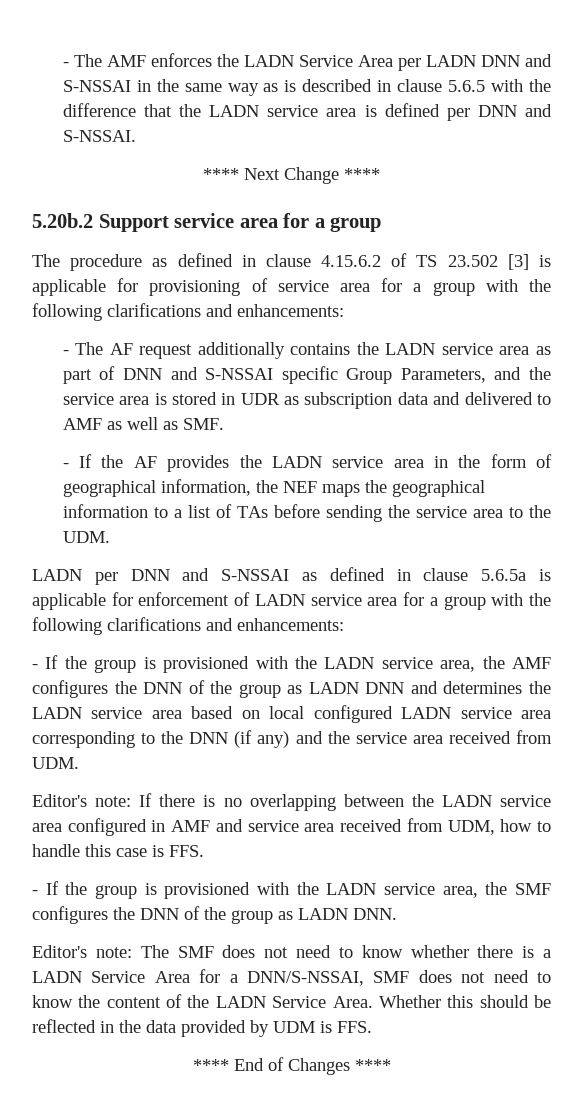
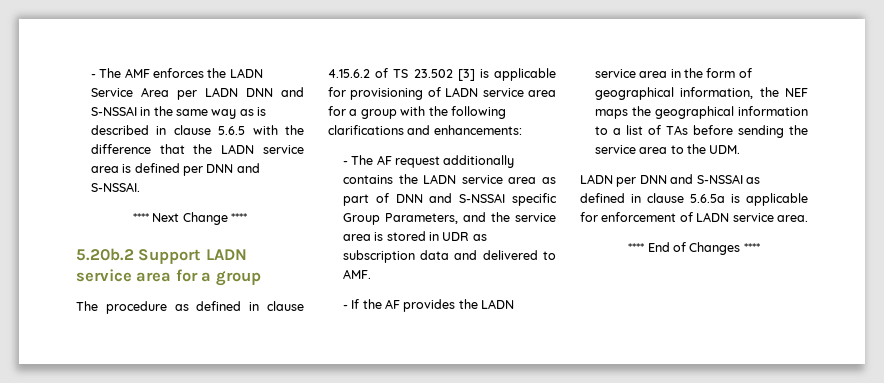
- 5.20b.2 Support service area for a group
+ 5.20b.2 Support LADN service area for a group
- The procedure as defined in clause 4.15.6.2 of TS 23.502 [3] is applicable for provisioning of service area for a group with the following clarifications and enhancements:
+ The procedure as defined in clause 4.15.6.2 of TS 23.502 [3] is applicable for provisioning of LADN service area for a group with the following clarifications and enhancements:
- - The AF request additionally contains the LADN service area as part of DNN and S-NSSAI specific Group Parameters, and the service area is stored in UDR as subscription data and delivered to AMF as well as SMF.
+ - The AF request additionally contains the LADN service area as part of DNN and S-NSSAI specific Group Parameters, and the service area is stored in UDR as subscription data and delivered to AMF.
- LADN per DNN and S-NSSAI as defined in clause 5.6.5a is applicable for enforcement of LADN service area for a group with the following clarifications and enhancements:
- - If the group is provisioned with the LADN service area, the AMF configures the DNN of the group as LADN DNN and determines the LADN service area based on local configured LADN service area corresponding to the DNN (if any) and the service area received from UDM.
- Editor's note: If there is no overlapping between the LADN service area configured in AMF and service area received from UDM, how to handle this case is FFS.
- - If the group is provisioned with the LADN service area, the SMF configures the DNN of the group as LADN DNN.
- Editor's note: The SMF does not need to know whether there is a LADN Service Area for a DNN/S-NSSAI, SMF does not need to know the content of the LADN Service Area. Whether this should be reflected in the data provided by UDM is FFS.
+ LADN per DNN and S-NSSAI as defined in clause 5.6.5a is applicable for enforcement of LADN service area.

